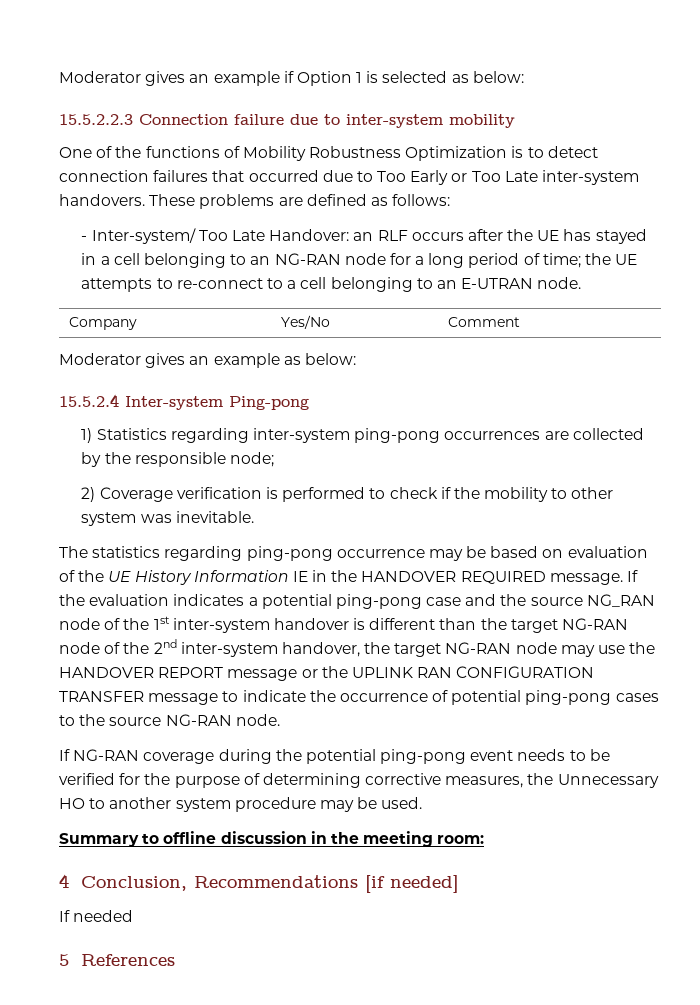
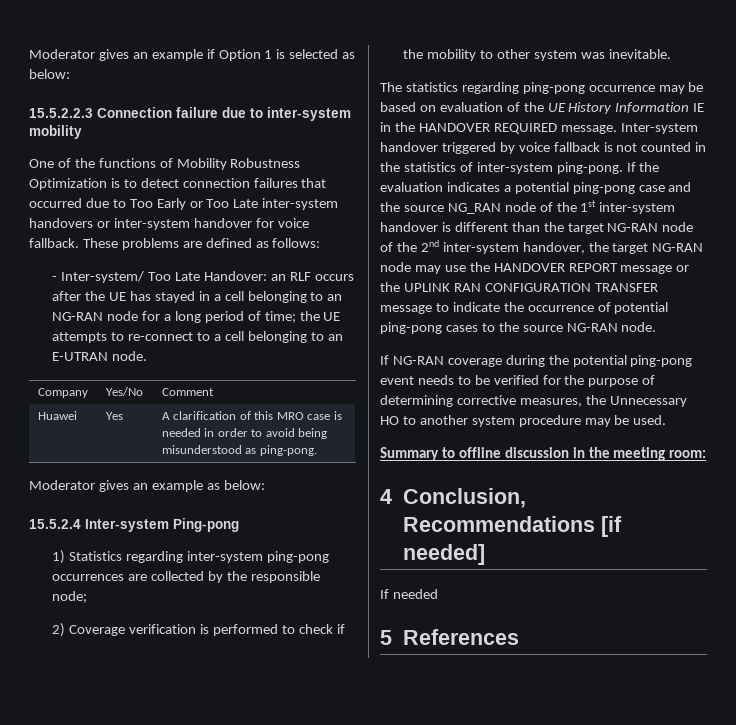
- One of the functions of Mobility Robustness Optimization is to detect connection failures that occurred due to Too Early or Too Late inter-system handovers.
+ One of the functions of Mobility Robustness Optimization is to detect connection failures that occurred due to Too Early or Too Late inter-system handovers or inter-system handover for voice fallback.
+ Huawei | Yes | A clarification of this MRO case is needed in order to avoid being misunderstood as ping-pong.
+ Inter-system handover triggered by voice fallback is not counted in the statistics of inter-system ping-pong.

